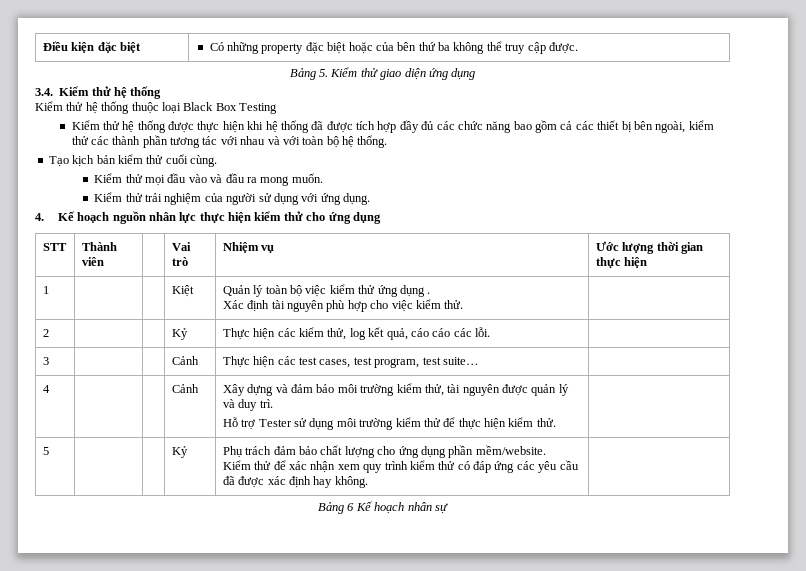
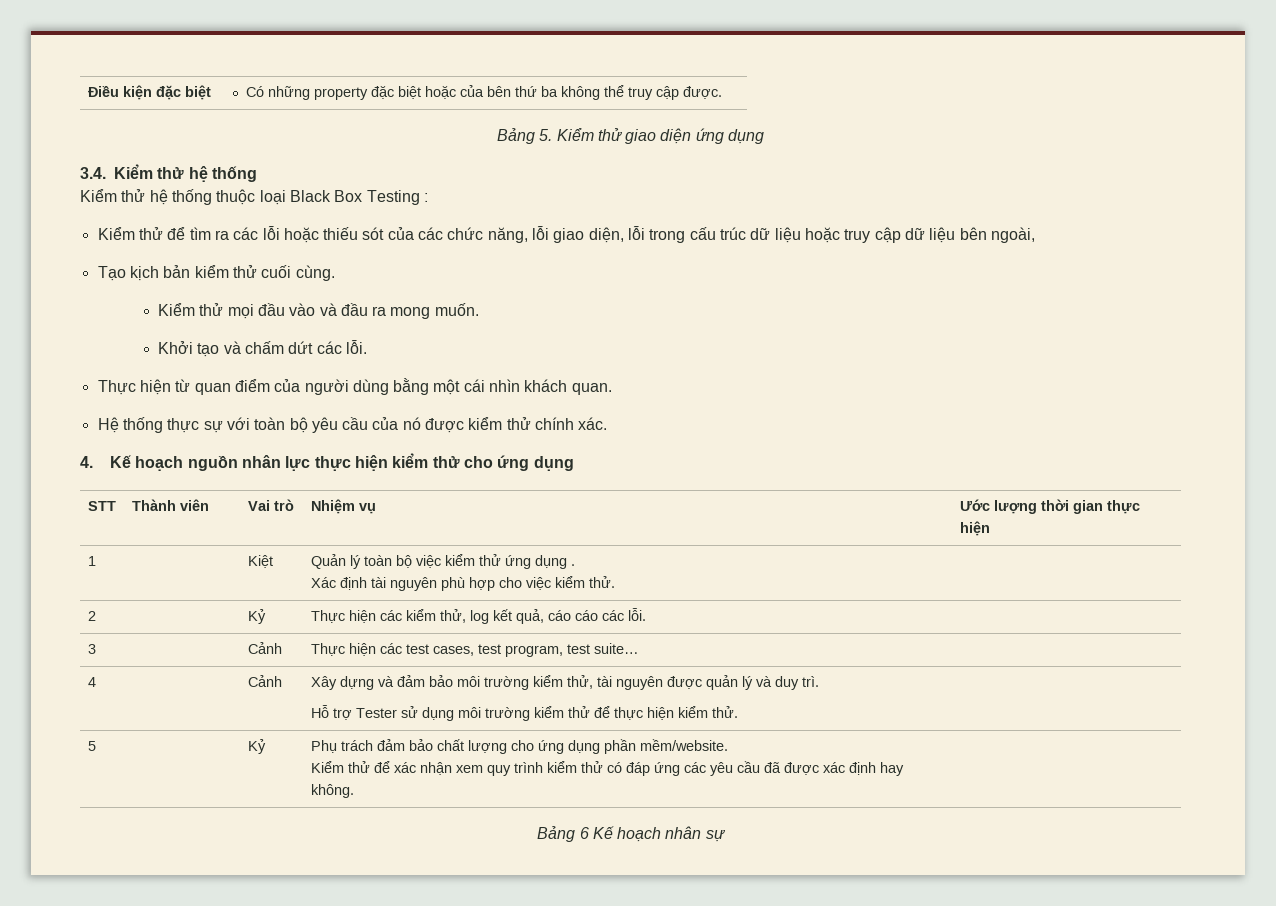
- Kiểm thử hệ thống thuộc loại Black Box Testing
- Kiểm thử hệ thống được thực hiện khi hệ thống đã được tích hợp đầy đủ các chức năng bao gồm cả các thiết bị bên ngoài, kiểm thử các thành phần tương tác với nhau và với toàn bộ hệ thống.
+ Kiểm thử hệ thống thuộc loại Black Box Testing :
+ Kiểm thử để tìm ra các lỗi hoặc thiếu sót của các chức năng, lỗi giao diện, lỗi trong cấu trúc dữ liệu hoặc truy cập dữ liệu bên ngoài,
- Kiểm thử trải nghiệm của người sử dụng với ứng dụng.
+ Khởi tạo và chấm dứt các lỗi.
+ Thực hiện từ quan điểm của người dùng bằng một cái nhìn khách quan.
+ Hệ thống thực sự với toàn bộ yêu cầu của nó được kiểm thử chính xác.

